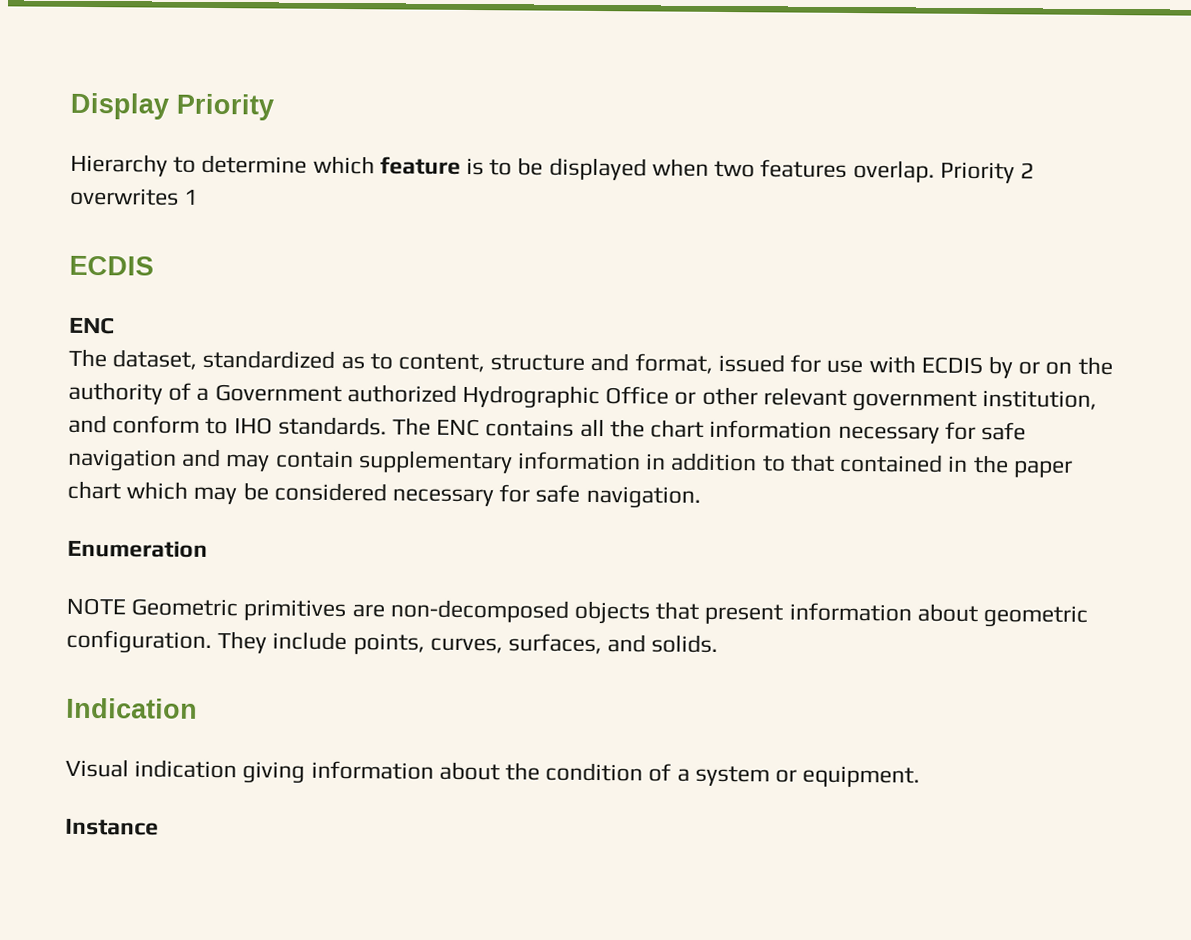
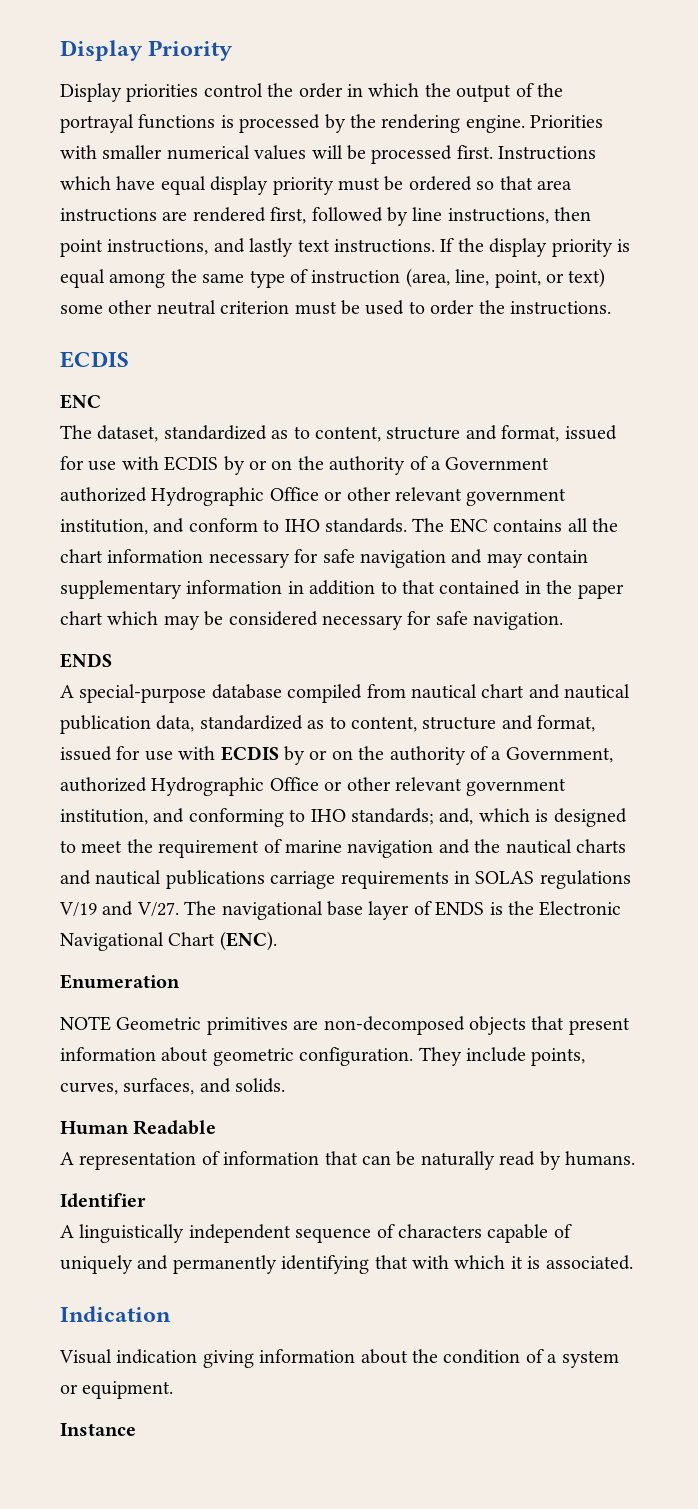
- Hierarchy to determine which feature is to be displayed when two features overlap. Priority 2 overwrites 1
+ Display priorities control the order in which the output of the portrayal functions is processed by the rendering engine. Priorities with smaller numerical values will be processed first. Instructions which have equal display priority must be ordered so that area instructions are rendered first, followed by line instructions, then point instructions, and lastly text instructions. If the display priority is equal among the same type of instruction (area, line, point, or text) some other neutral criterion must be used to order the instructions.
  The ENC contains all the chart information necessary for safe navigation and may contain supplementary information in addition to that contained in the paper chart which may be considered necessary for safe navigation.
+ ENDS
+ A special-purpose database compiled from nautical chart and nautical publication data, standardized as to content, structure and format, issued for use with ECDIS by or on the authority of a Government, authorized Hydrographic Office or other relevant government institution, and conforming to IHO standards; and, which is designed to meet the requirement of marine navigation and the nautical charts and nautical publications carriage requirements in SOLAS regulations V/19 and V/27. The navigational base layer of ENDS is the Electronic Navigational Chart (ENC).
+ Human Readable
+ A representation of information that can be naturally read by humans.
+ Identifier
+ A linguistically independent sequence of characters capable of uniquely and permanently identifying that with which it is associated.

